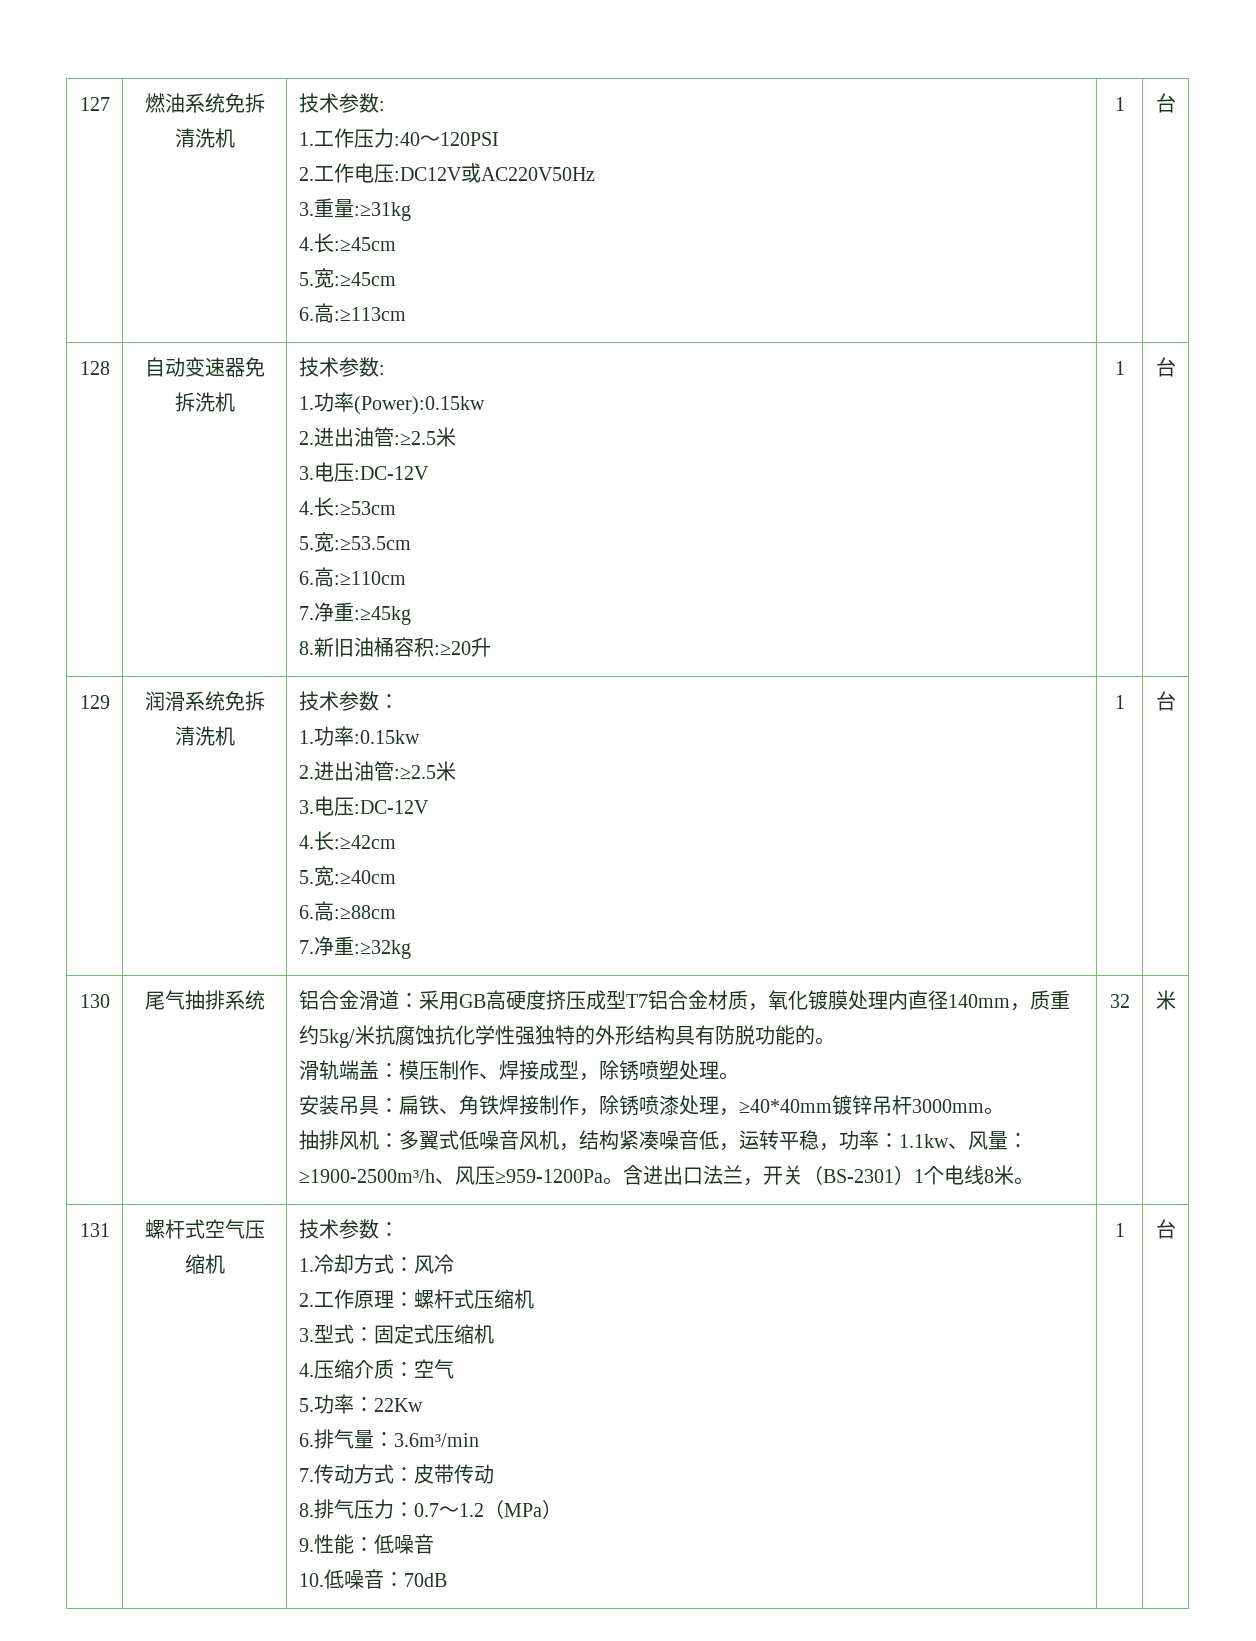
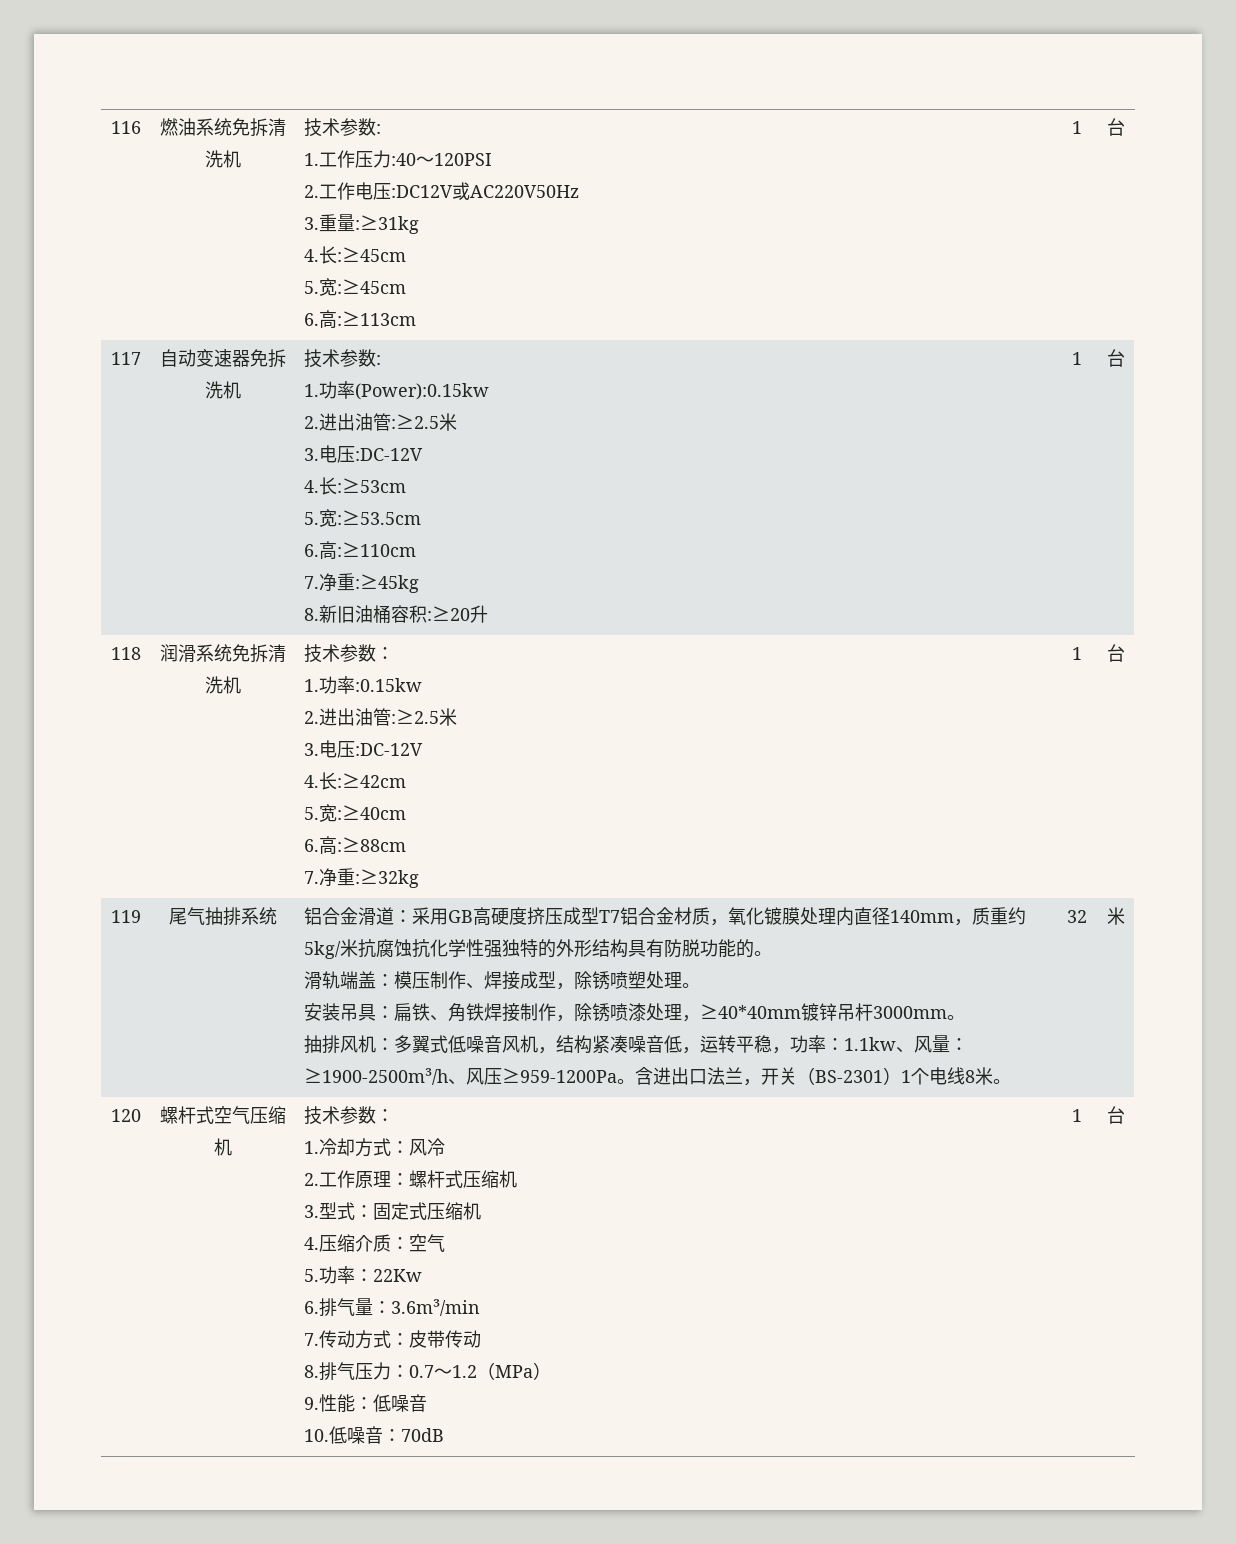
- 127 | 燃油系统免拆清洗机 | 技术参数:
+ 116 | 燃油系统免拆清洗机 | 技术参数:
- 128 | 自动变速器免拆洗机 | 技术参数:
+ 117 | 自动变速器免拆洗机 | 技术参数:
- 129 | 润滑系统免拆清洗机 | 技术参数：
+ 118 | 润滑系统免拆清洗机 | 技术参数：
- 130
+ 119
- 131
+ 120

